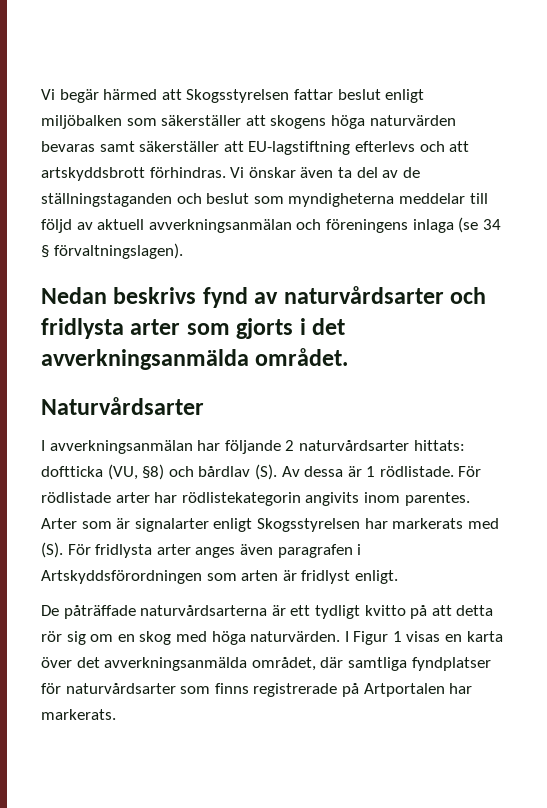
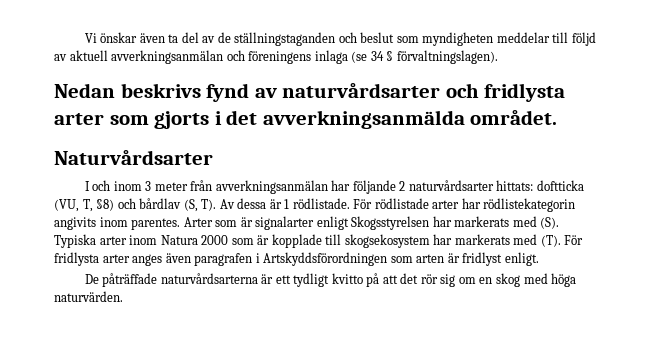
- Vi begär härmed att Skogsstyrelsen fattar beslut enligt miljöbalken som säkerställer att skogens höga naturvärden bevaras samt säkerställer att EU-lagstiftning efterlevs och att artskyddsbrott förhindras. Vi önskar även ta del av de ställningstaganden och beslut som myndigheterna meddelar till följd av aktuell avverkningsanmälan och föreningens inlaga (se 34 § förvaltningslagen).
+ Vi önskar även ta del av de ställningstaganden och beslut som myndigheten meddelar till följd av aktuell avverkningsanmälan och föreningens inlaga (se 34 § förvaltningslagen).
- I avverkningsanmälan har följande 2 naturvårdsarter hittats: doftticka (VU, §8) och bårdlav (S). Av dessa är 1 rödlistade.
+ I och inom 3 meter från avverkningsanmälan har följande 2 naturvårdsarter hittats: doftticka (VU, T, §8) och bårdlav (S, T). Av dessa är 1 rödlistade.
- Arter som är signalarter enligt Skogsstyrelsen har markerats med (S). För fridlysta arter anges även paragrafen i Artskyddsförordningen som arten är fridlyst enligt.
+ Arter som är signalarter enligt Skogsstyrelsen har markerats med (S). Typiska arter inom Natura 2000 som är kopplade till skogsekosystem har markerats med (T). För fridlysta arter anges även paragrafen i Artskyddsförordningen som arten är fridlyst enligt.
- De påträffade naturvårdsarterna är ett tydligt kvitto på att detta rör sig om en skog med höga naturvärden. I Figur 1 visas en karta över det avverkningsanmälda området, där samtliga fyndplatser för naturvårdsarter som finns registrerade på Artportalen har markerats.
+ De påträffade naturvårdsarterna är ett tydligt kvitto på att det rör sig om en skog med höga naturvärden.

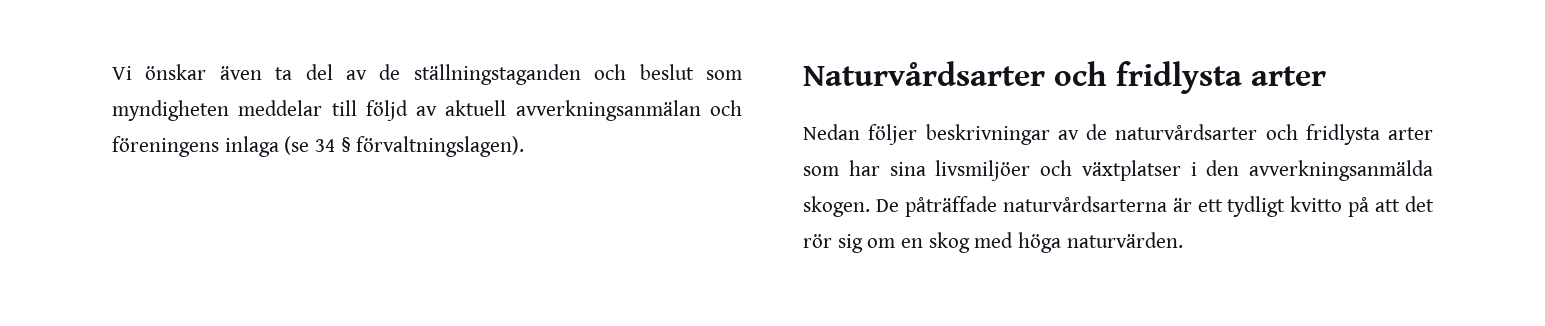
- Nedan beskrivs fynd av naturvårdsarter och fridlysta arter som gjorts i det avverkningsanmälda området.
- Naturvårdsarter
- I och inom 3 meter från avverkningsanmälan har följande 2 naturvårdsarter hittats: doftticka (VU, T, §8) och bårdlav (S, T). Av dessa är 1 rödlistade. För rödlistade arter har rödlistekategorin angivits inom parentes. Arter som är signalarter enligt Skogsstyrelsen har markerats med (S). Typiska arter inom Natura 2000 som är kopplade till skogsekosystem har markerats med (T). För fridlysta arter anges även paragrafen i Artskyddsförordningen som arten är fridlyst enligt.
- De påträffade naturvårdsarterna är ett tydligt kvitto på att det rör sig om en skog med höga naturvärden.
+ Naturvårdsarter och fridlysta arter
+ Nedan följer beskrivningar av de naturvårdsarter och fridlysta arter som har sina livsmiljöer och växtplatser i den avverkningsanmälda skogen. De påträffade naturvårdsarterna är ett tydligt kvitto på att det rör sig om en skog med höga naturvärden.

